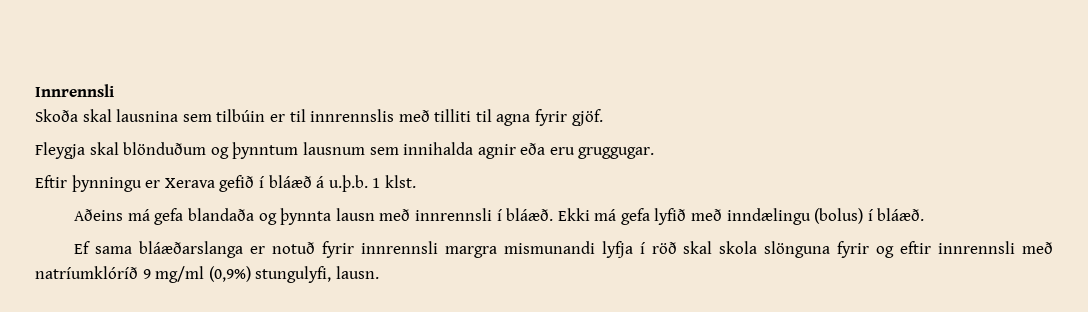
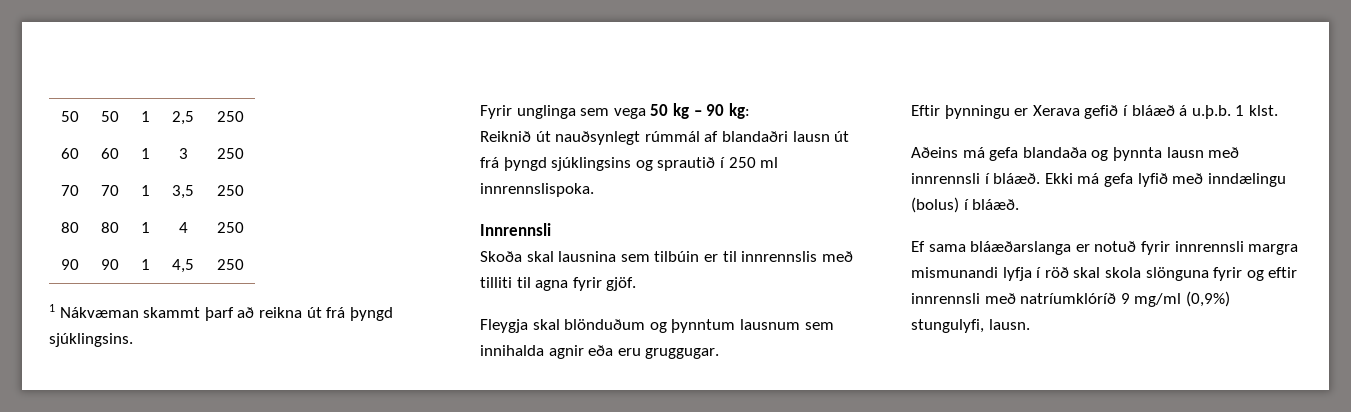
+ 50 | 50 | 1 | 2,5 | 250
+ 60 | 60 | 1 | 3 | 250
+ 70 | 70 | 1 | 3,5 | 250
+ 80 | 80 | 1 | 4 | 250
+ 90 | 90 | 1 | 4,5 | 250
+ 1 Nákvæman skammt þarf að reikna út frá þyngd sjúklingsins.
+ Fyrir unglinga sem vega 50 kg – 90 kg:
+ Reiknið út nauðsynlegt rúmmál af blandaðri lausn út frá þyngd sjúklingsins og sprautið í 250 ml innrennslispoka.

